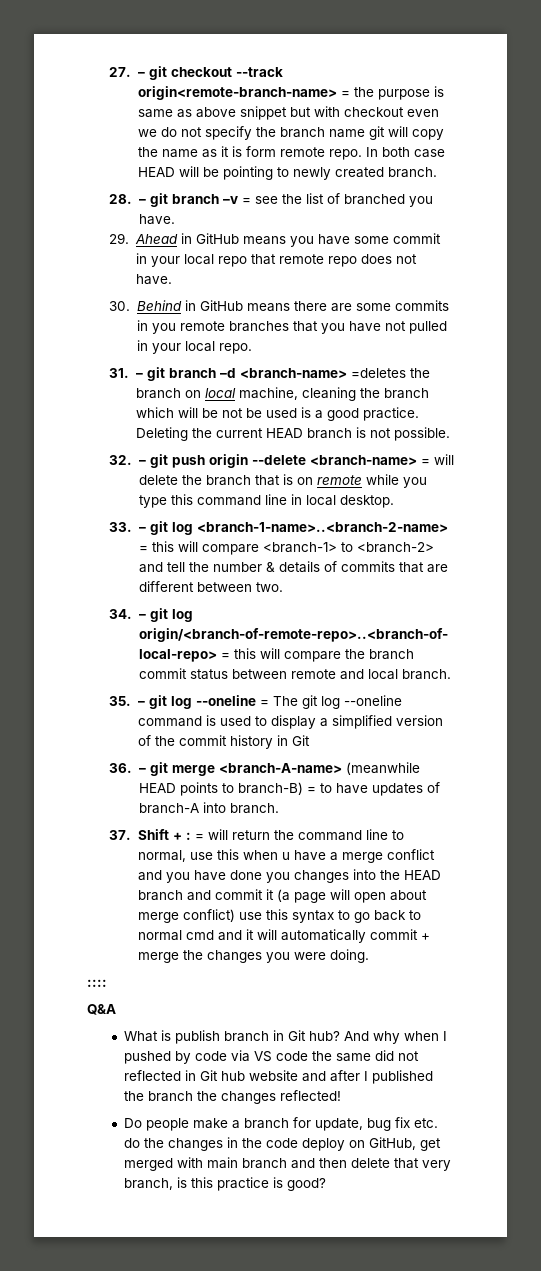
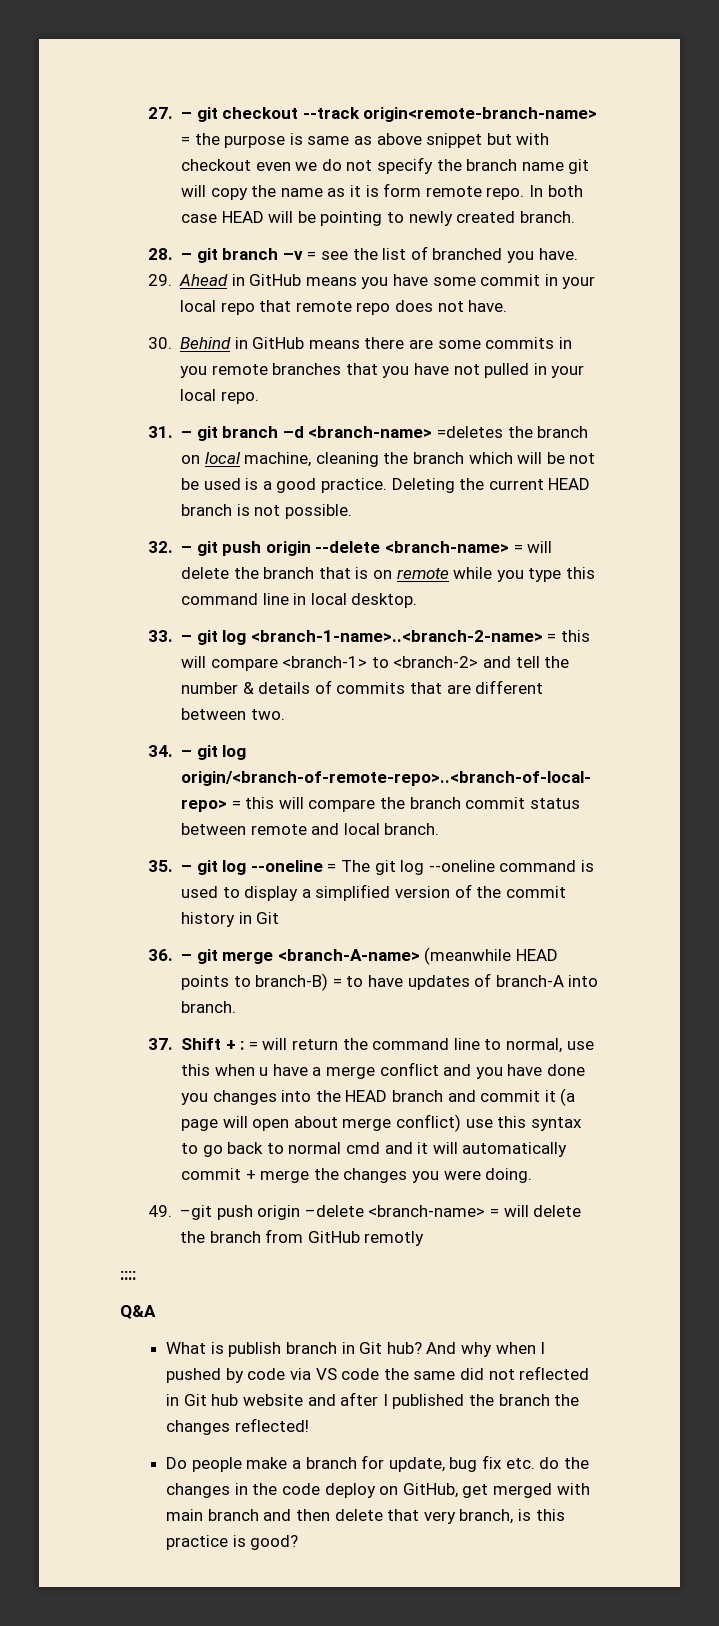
+ 49. –git push origin –delete <branch-name> = will delete the branch from GitHub remotly

